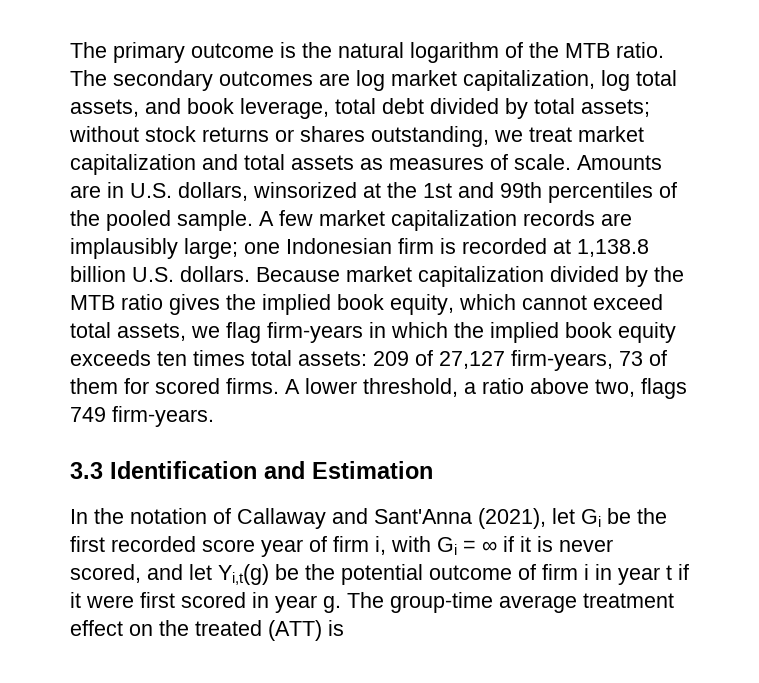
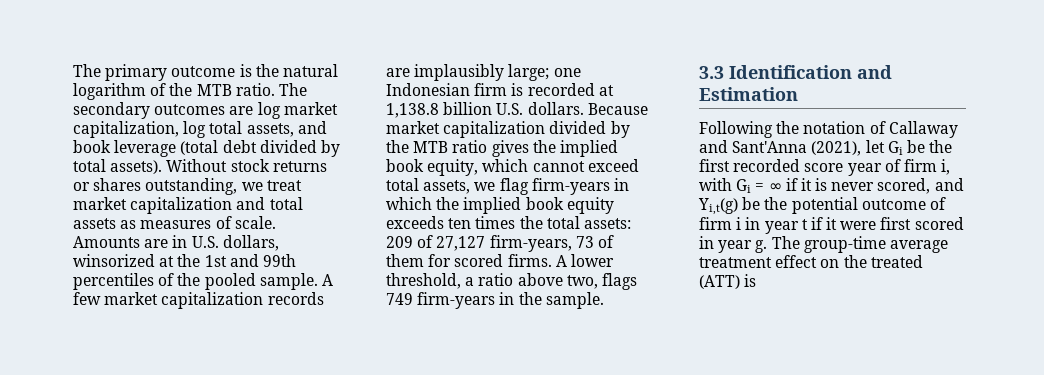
- The secondary outcomes are log market capitalization, log total assets, and book leverage, total debt divided by total assets; without stock returns or shares outstanding, we treat market capitalization and total assets as measures of scale.
+ The secondary outcomes are log market capitalization, log total assets, and book leverage (total debt divided by total assets). Without stock returns or shares outstanding, we treat market capitalization and total assets as measures of scale.
- Because market capitalization divided by the MTB ratio gives the implied book equity, which cannot exceed total assets, we flag firm-years in which the implied book equity exceeds ten times total assets: 209 of 27,127 firm-years, 73 of them for scored firms.
+ Because market capitalization divided by the MTB ratio gives the implied book equity, which cannot exceed total assets, we flag firm-years in which the implied book equity exceeds ten times the total assets: 209 of 27,127 firm-years, 73 of them for scored firms.
- A lower threshold, a ratio above two, flags 749 firm-years.
+ A lower threshold, a ratio above two, flags 749 firm-years in the sample.
- In the notation of Callaway and Sant'Anna (2021), let Gi be the first recorded score year of firm i, with Gi = ∞ if it is never scored, and let Yi,t(g) be the potential outcome of firm i in year t if it were first scored in year g.
+ Following the notation of Callaway and Sant'Anna (2021), let Gi be the first recorded score year of firm i, with Gi = ∞ if it is never scored, and Yi,t(g) be the potential outcome of firm i in year t if it were first scored in year g.

